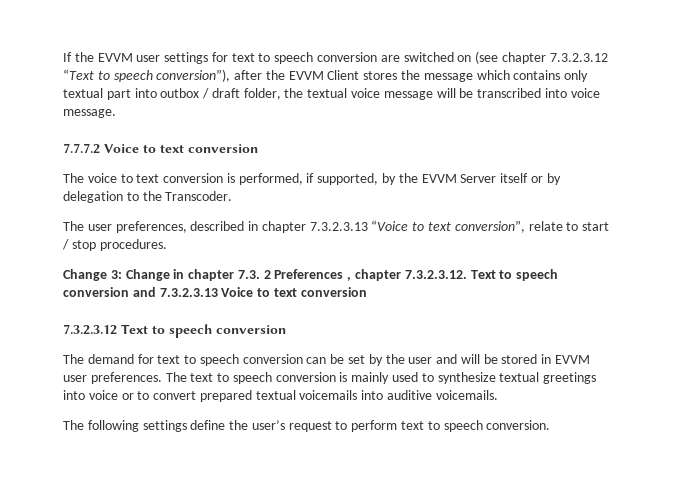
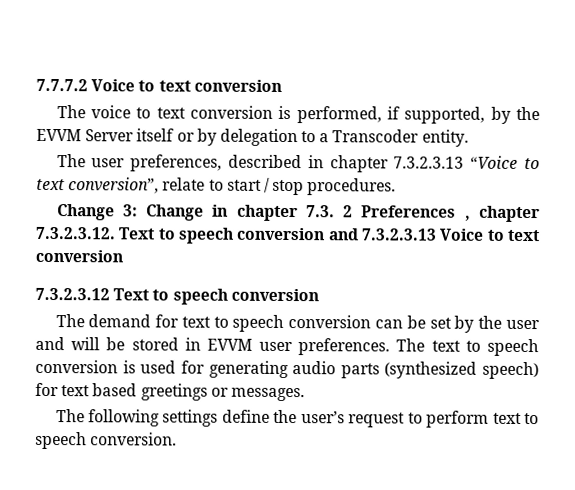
- If the EVVM user settings for text to speech conversion are switched on (see chapter 7.3.2.3.12 “Text to speech conversion”), after the EVVM Client stores the message which contains only textual part into outbox / draft folder, the textual voice message will be transcribed into voice message.
- The voice to text conversion is performed, if supported, by the EVVM Server itself or by delegation to the Transcoder.
+ The voice to text conversion is performed, if supported, by the EVVM Server itself or by delegation to a Transcoder entity.
- The text to speech conversion is mainly used to synthesize textual greetings into voice or to convert prepared textual voicemails into auditive voicemails.
+ The text to speech conversion is used for generating audio parts (synthesized speech) for text based greetings or messages.

